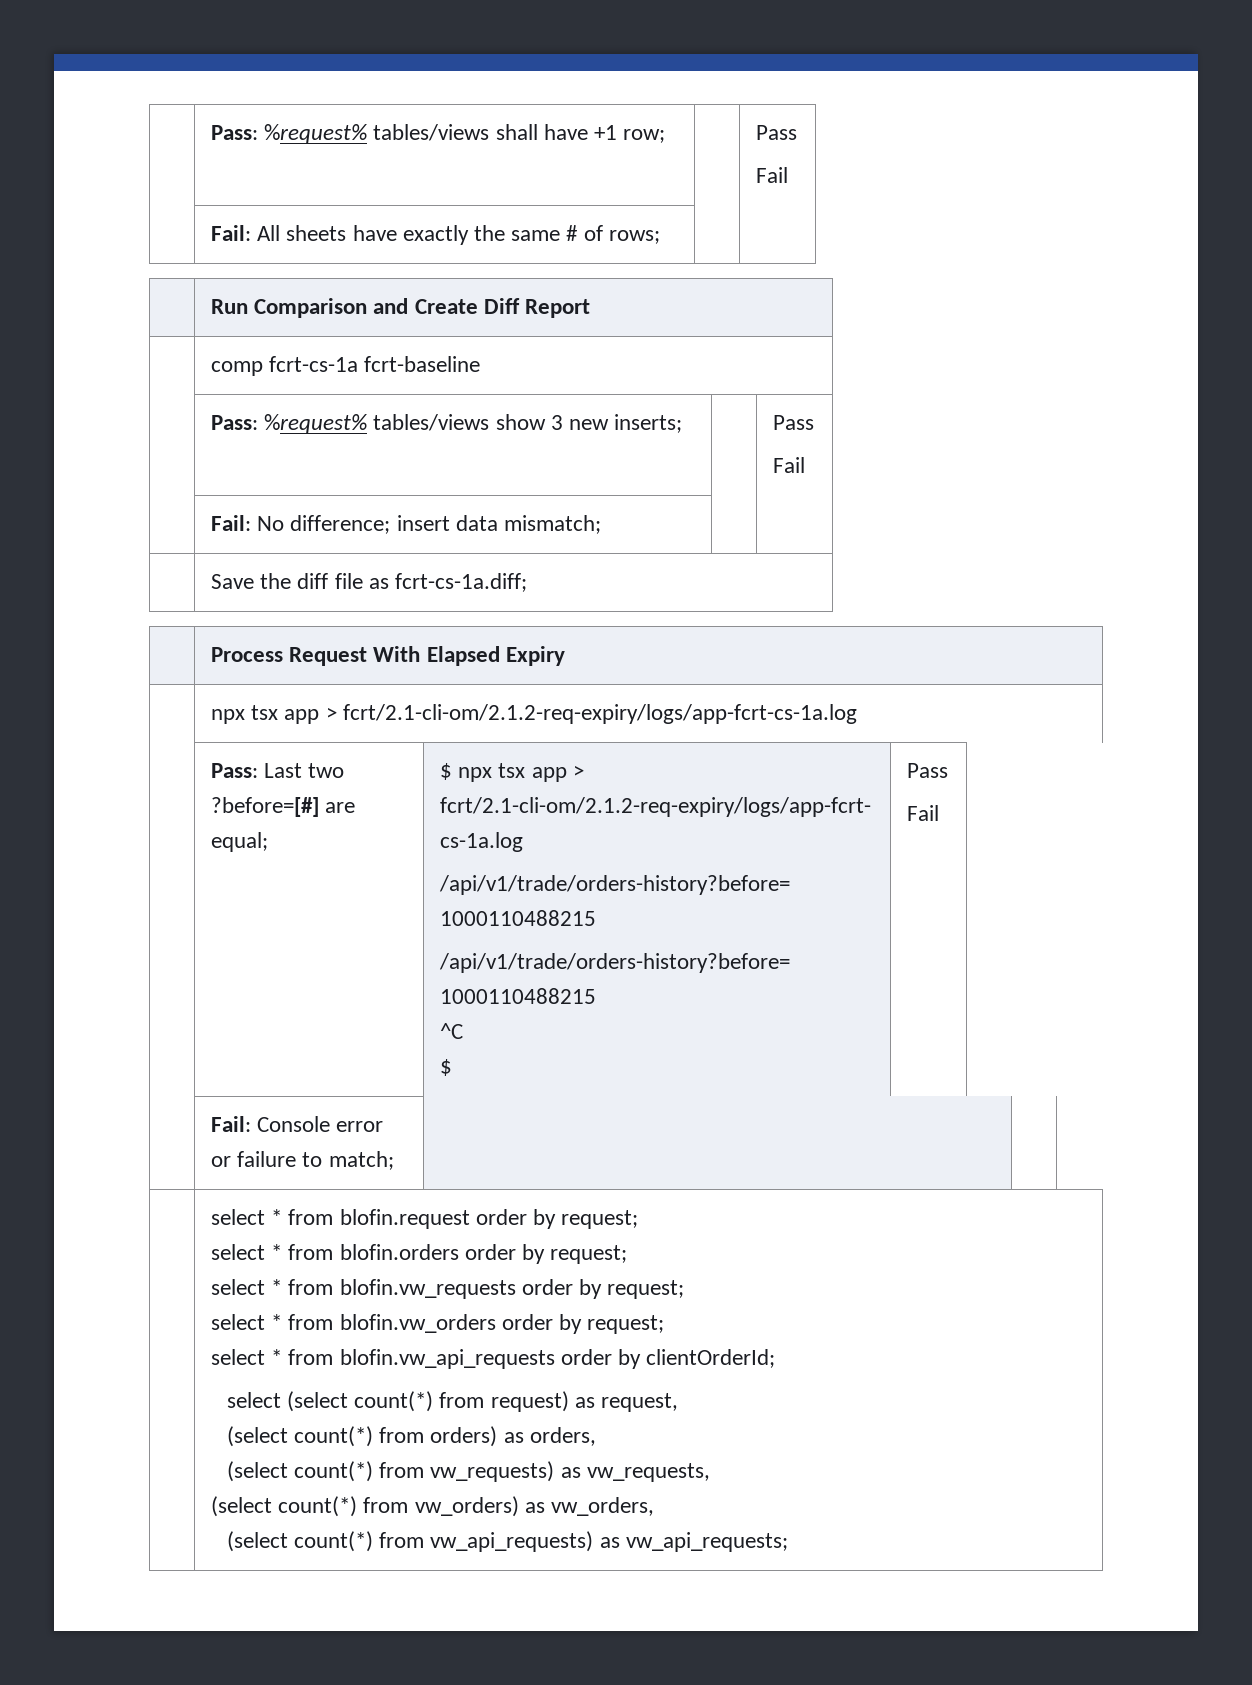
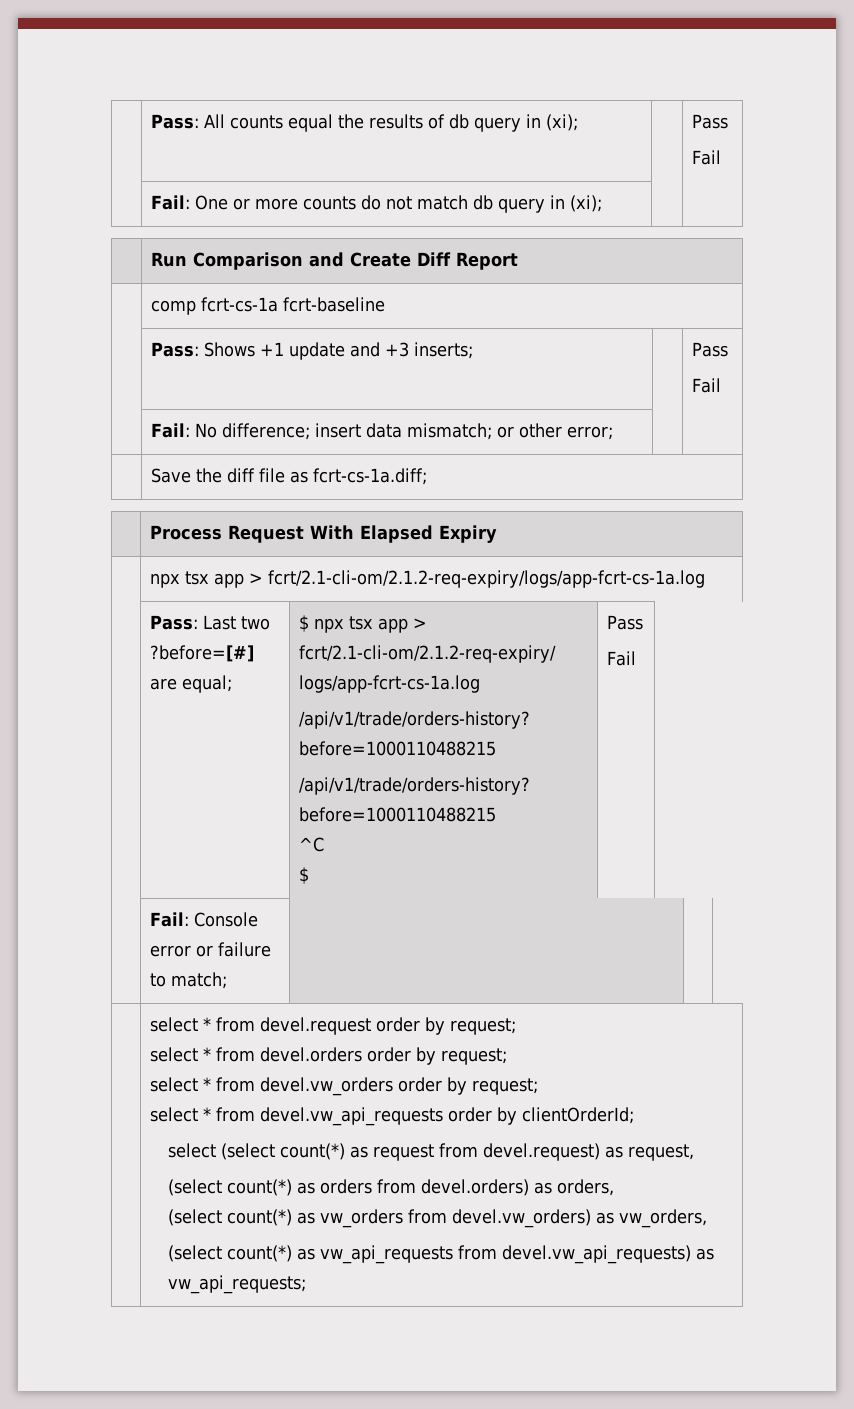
- | Pass: %request% tables/views shall have +1 row; | | Pass
+ | Pass: All counts equal the results of db query in (xi); | | Pass
  Fail
- | Fail: All sheets have exactly the same # of rows; | |
+ | Fail: One or more counts do not match db query in (xi); | |
- | Pass: %request% tables/views show 3 new inserts; | | Pass
+ | Pass: Shows +1 update and +3 inserts; | | Pass
- | Fail: No difference; insert data mismatch; | |
+ | Fail: No difference; insert data mismatch; or other error; | |
- select * from blofin.request order by request;
- select * from blofin.orders order by request;
- select * from blofin.vw_requests order by request;
- select * from blofin.vw_orders order by request;
- select * from blofin.vw_api_requests order by clientOrderId;
+ select * from devel.request order by request;
+ select * from devel.orders order by request;
+ select * from devel.vw_orders order by request;
+ select * from devel.vw_api_requests order by clientOrderId;
- select (select count(*) from request) as request,
+ select (select count(*) as request from devel.request) as request,
- (select count(*) from orders) as orders,
+ (select count(*) as orders from devel.orders) as orders,
- (select count(*) from vw_requests) as vw_requests,
- (select count(*) from vw_orders) as vw_orders,
+ (select count(*) as vw_orders from devel.vw_orders) as vw_orders,
- (select count(*) from vw_api_requests) as vw_api_requests;
+ (select count(*) as vw_api_requests from devel.vw_api_requests) as vw_api_requests;

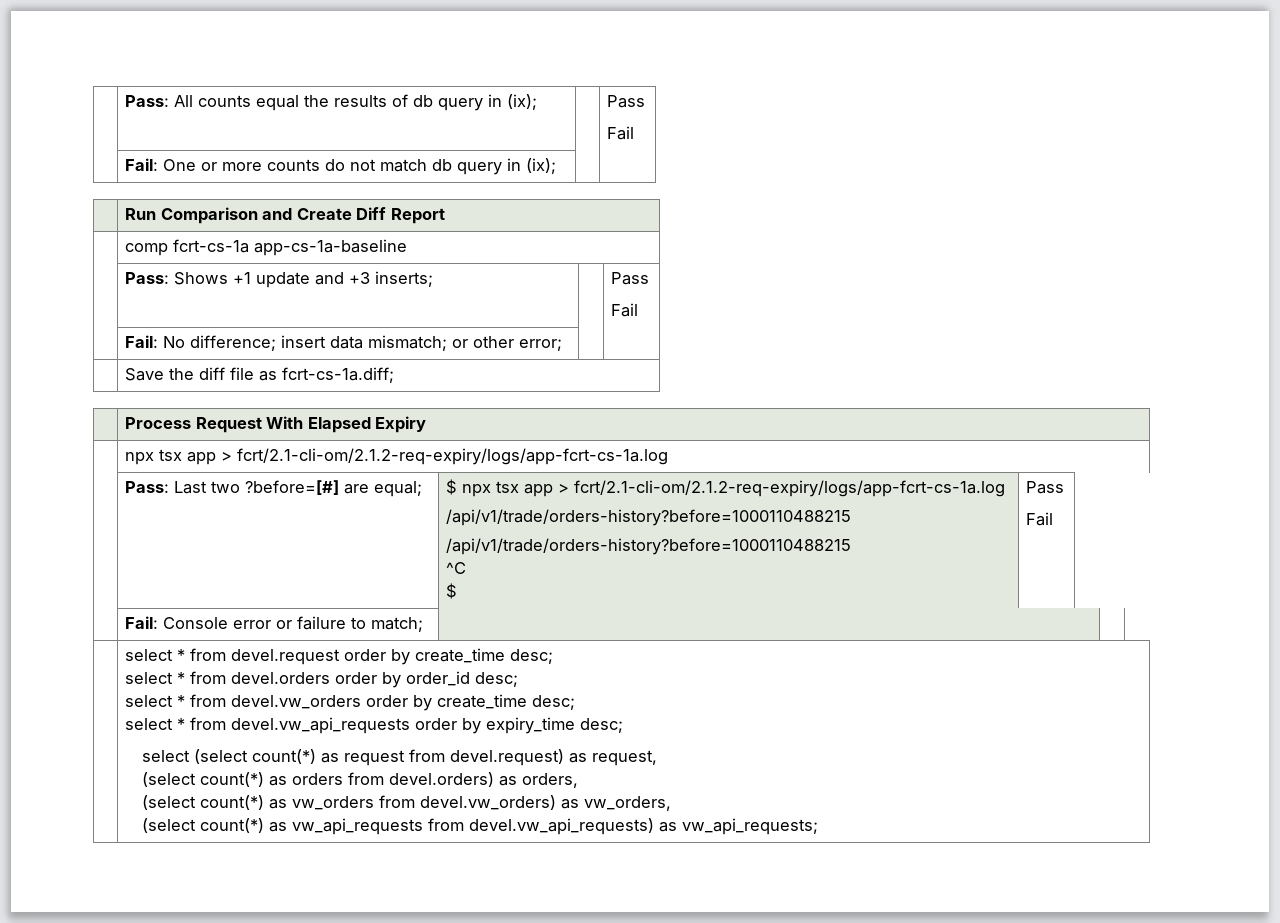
- | Pass: All counts equal the results of db query in (xi); | | Pass
+ | Pass: All counts equal the results of db query in (ix); | | Pass
- | Fail: One or more counts do not match db query in (xi); | |
+ | Fail: One or more counts do not match db query in (ix); | |
- | comp fcrt-cs-1a fcrt-baseline
+ | comp fcrt-cs-1a app-cs-1a-baseline
- select * from devel.request order by request;
+ select * from devel.request order by create_time desc;
- select * from devel.orders order by request;
+ select * from devel.orders order by order_id desc;
- select * from devel.vw_orders order by request;
+ select * from devel.vw_orders order by create_time desc;
- select * from devel.vw_api_requests order by clientOrderId;
+ select * from devel.vw_api_requests order by expiry_time desc;

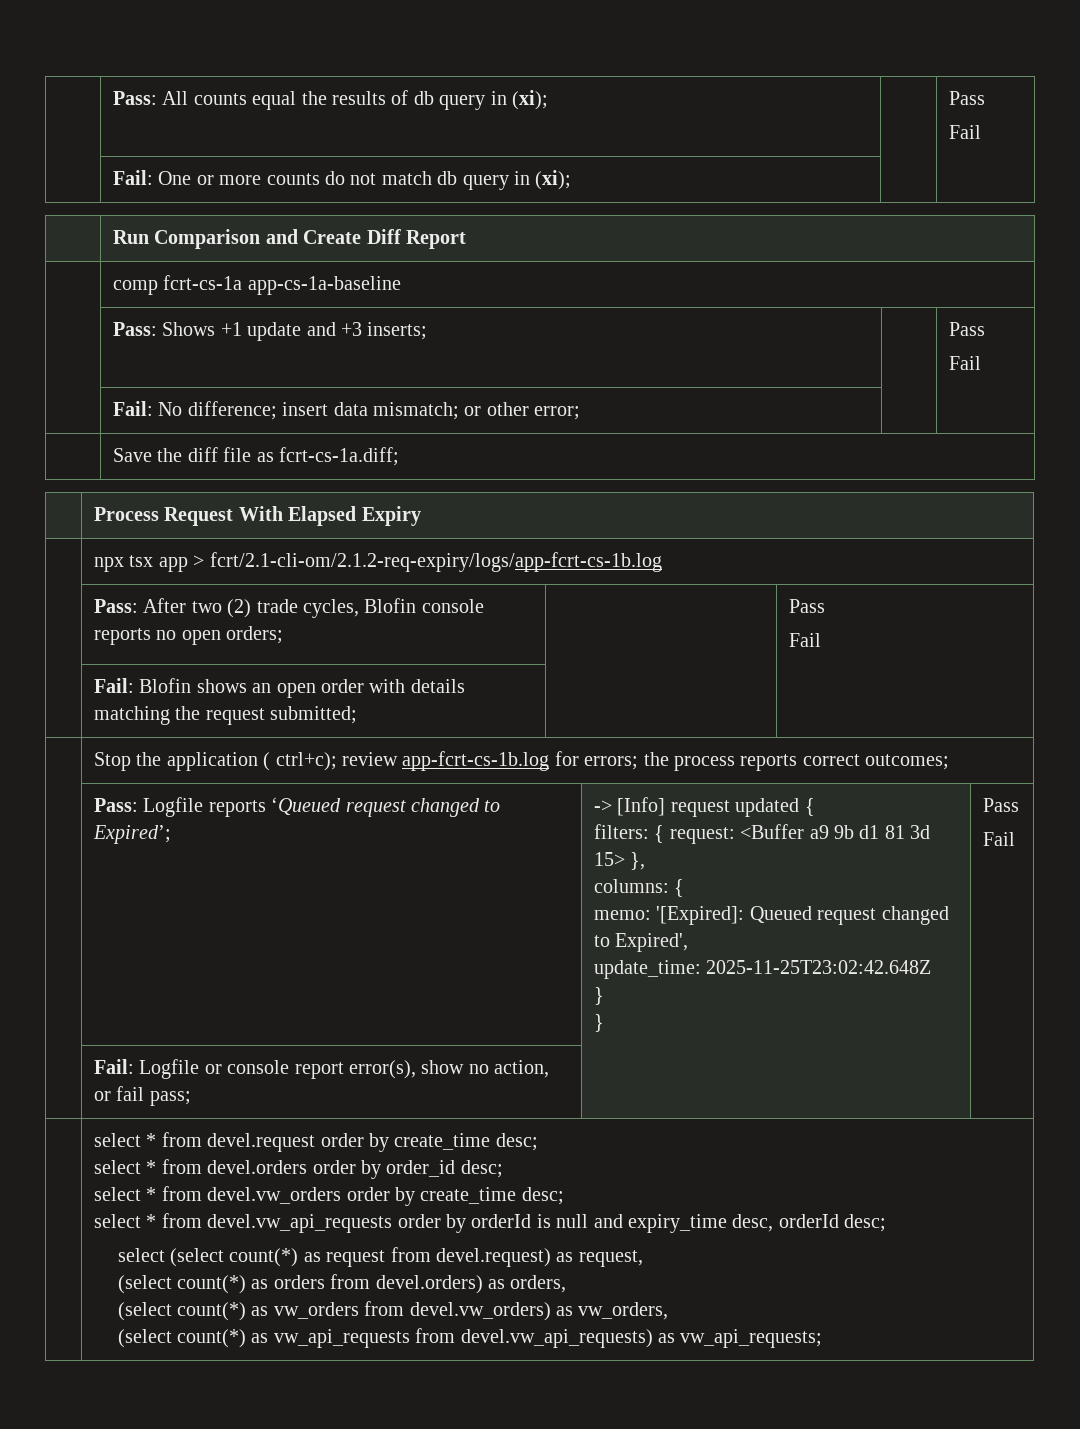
- | Pass: All counts equal the results of db query in (ix); | | Pass
+ | Pass: All counts equal the results of db query in (xi); | | Pass
- | Fail: One or more counts do not match db query in (ix); | |
+ | Fail: One or more counts do not match db query in (xi); | |
- | npx tsx app > fcrt/2.1-cli-om/2.1.2-req-expiry/logs/app-fcrt-cs-1a.log
- | Pass: Last two ?before=[#] are equal; | $ npx tsx app > fcrt/2.1-cli-om/2.1.2-req-expiry/logs/app-fcrt-cs-1a.log
- /api/v1/trade/orders-history?before=1000110488215
- /api/v1/trade/orders-history?before=1000110488215
- ^C
- $ | Pass
+ | npx tsx app > fcrt/2.1-cli-om/2.1.2-req-expiry/logs/app-fcrt-cs-1b.log
+ | Pass: After two (2) trade cycles, Blofin console reports no open orders; | | Pass
  Fail
- | Fail: Console error or failure to match; | |
+ | Fail: Blofin shows an open order with details matching the request submitted; | |
+ | Stop the application ( ctrl+c); review app-fcrt-cs-1b.log for errors; the process reports correct outcomes;
+ | Pass: Logfile reports ‘Queued request changed to Expired’; | -> [Info] request updated {
+ filters: { request: <Buffer a9 9b d1 81 3d 15> },
+ columns: {
+ memo: '[Expired]: Queued request changed to Expired',
+ update_time: 2025-11-25T23:02:42.648Z
+ }
+ } | Pass
+ Fail
+ | Fail: Logfile or console report error(s), show no action, or fail pass; | |
- select * from devel.vw_api_requests order by expiry_time desc;
+ select * from devel.vw_api_requests order by orderId is null and expiry_time desc, orderId desc;

